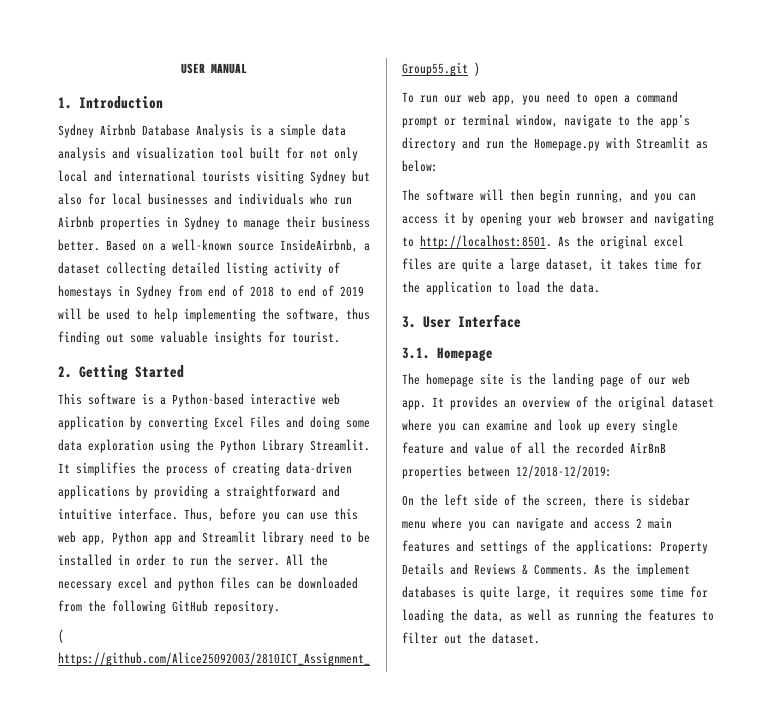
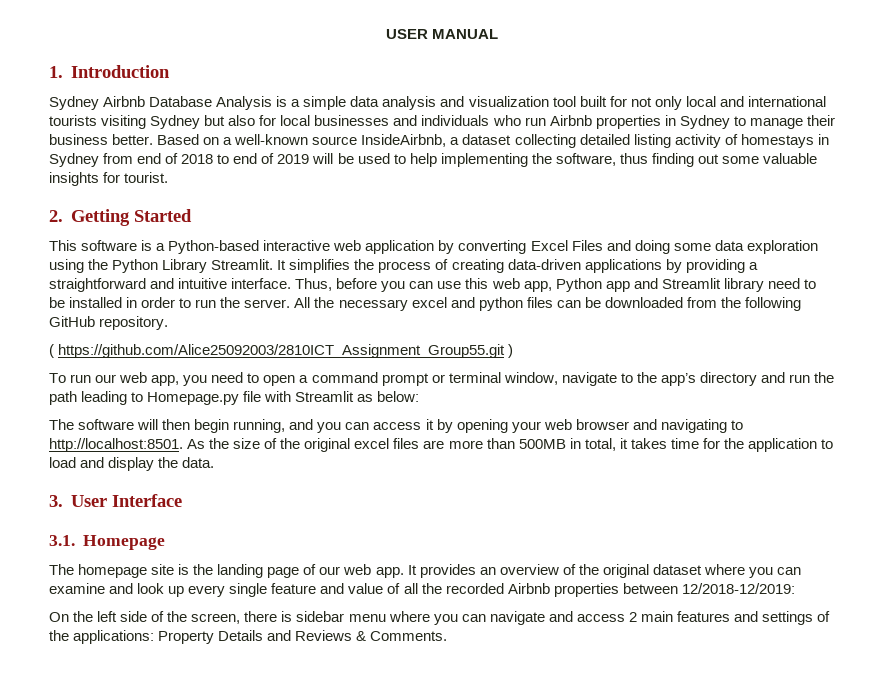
- To run our web app, you need to open a command prompt or terminal window, navigate to the app’s directory and run the Homepage.py with Streamlit as below:
+ To run our web app, you need to open a command prompt or terminal window, navigate to the app’s directory and run the path leading to Homepage.py file with Streamlit as below:
- As the original excel files are quite a large dataset, it takes time for the application to load the data.
+ As the size of the original excel files are more than 500MB in total, it takes time for the application to load and display the data.
- It provides an overview of the original dataset where you can examine and look up every single feature and value of all the recorded AirBnB properties between 12/2018-12/2019:
+ It provides an overview of the original dataset where you can examine and look up every single feature and value of all the recorded Airbnb properties between 12/2018-12/2019:
- As the implement databases is quite large, it requires some time for loading the data, as well as running the features to filter out the dataset.

